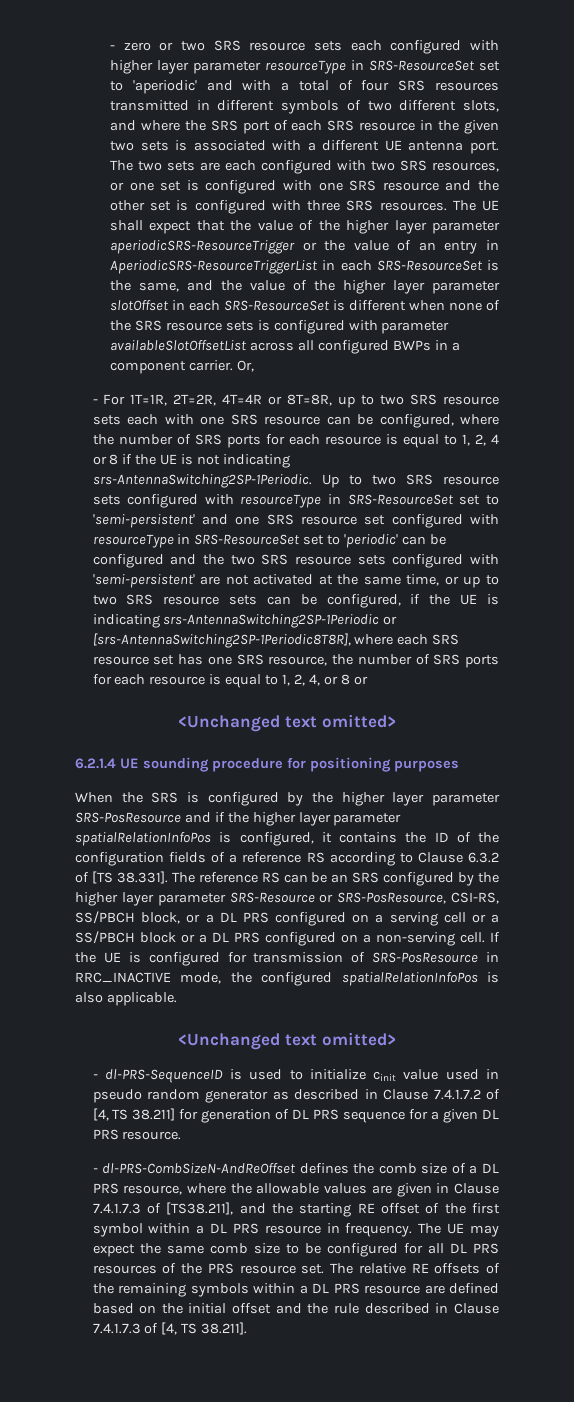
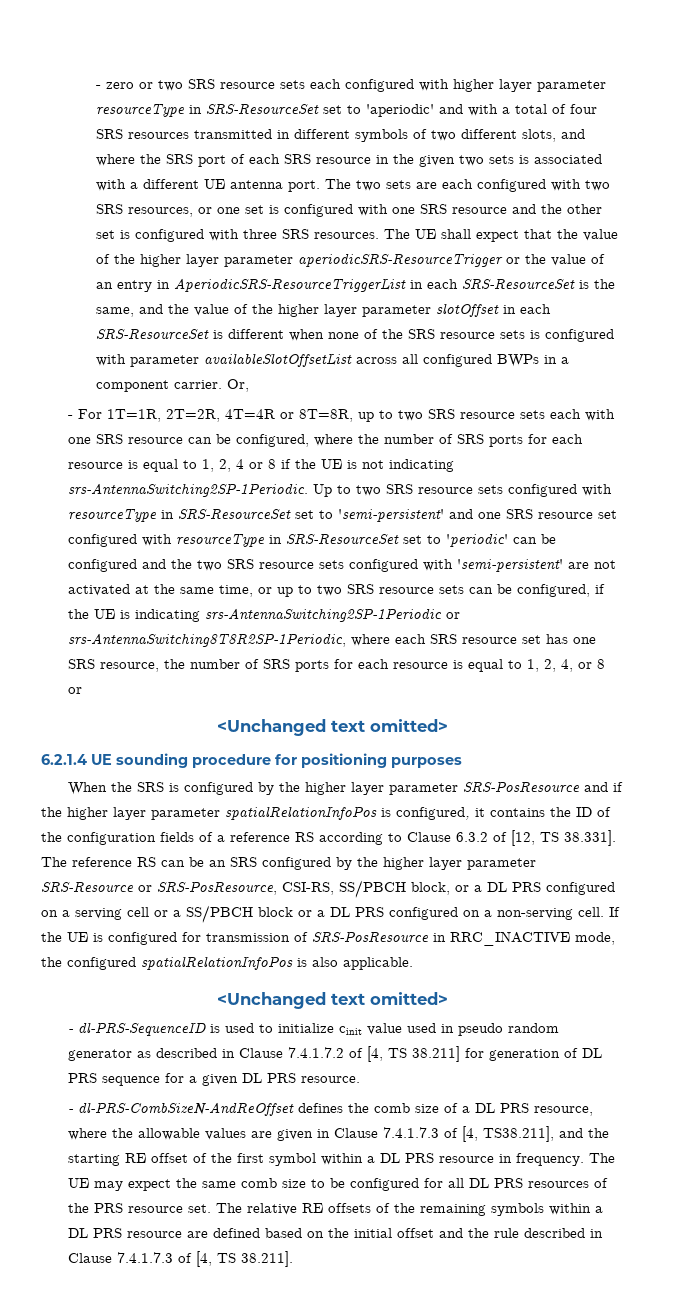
- Up to two SRS resource sets configured with resourceType in SRS-ResourceSet set to 'semi-persistent' and one SRS resource set configured with resourceType in SRS-ResourceSet set to 'periodic' can be configured and the two SRS resource sets configured with 'semi-persistent' are not activated at the same time, or up to two SRS resource sets can be configured, if the UE is indicating srs-AntennaSwitching2SP-1Periodic or [srs-AntennaSwitching2SP-1Periodic8T8R], where each SRS resource set has one SRS resource, the number of SRS ports for each resource is equal to 1, 2, 4, or 8 or
+ Up to two SRS resource sets configured with resourceType in SRS-ResourceSet set to 'semi-persistent' and one SRS resource set configured with resourceType in SRS-ResourceSet set to 'periodic' can be configured and the two SRS resource sets configured with 'semi-persistent' are not activated at the same time, or up to two SRS resource sets can be configured, if the UE is indicating srs-AntennaSwitching2SP-1Periodic or srs-AntennaSwitching8T8R2SP-1Periodic, where each SRS resource set has one SRS resource, the number of SRS ports for each resource is equal to 1, 2, 4, or 8 or
- When the SRS is configured by the higher layer parameter SRS-PosResource and if the higher layer parameter spatialRelationInfoPos is configured, it contains the ID of the configuration fields of a reference RS according to Clause 6.3.2 of [TS 38.331]. The reference RS can be an SRS configured by the higher layer parameter SRS-Resource or SRS-PosResource, CSI-RS, SS/PBCH block, or a DL PRS configured on a serving cell or a SS/PBCH block or a DL PRS configured on a non-serving cell.
+ When the SRS is configured by the higher layer parameter SRS-PosResource and if the higher layer parameter spatialRelationInfoPos is configured, it contains the ID of the configuration fields of a reference RS according to Clause 6.3.2 of [12, TS 38.331]. The reference RS can be an SRS configured by the higher layer parameter SRS-Resource or SRS-PosResource, CSI-RS, SS/PBCH block, or a DL PRS configured on a serving cell or a SS/PBCH block or a DL PRS configured on a non-serving cell.
- - dl-PRS-CombSizeN-AndReOffset defines the comb size of a DL PRS resource, where the allowable values are given in Clause 7.4.1.7.3 of [TS38.211], and the starting RE offset of the first symbol within a DL PRS resource in frequency.
+ - dl-PRS-CombSizeN-AndReOffset defines the comb size of a DL PRS resource, where the allowable values are given in Clause 7.4.1.7.3 of [4, TS38.211], and the starting RE offset of the first symbol within a DL PRS resource in frequency.

